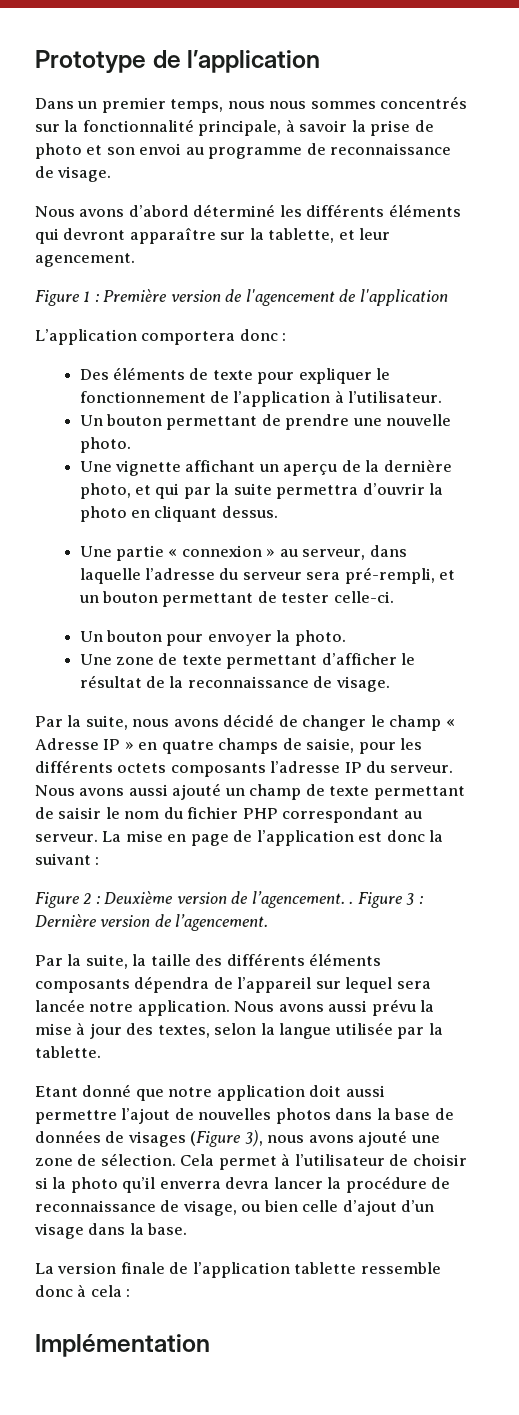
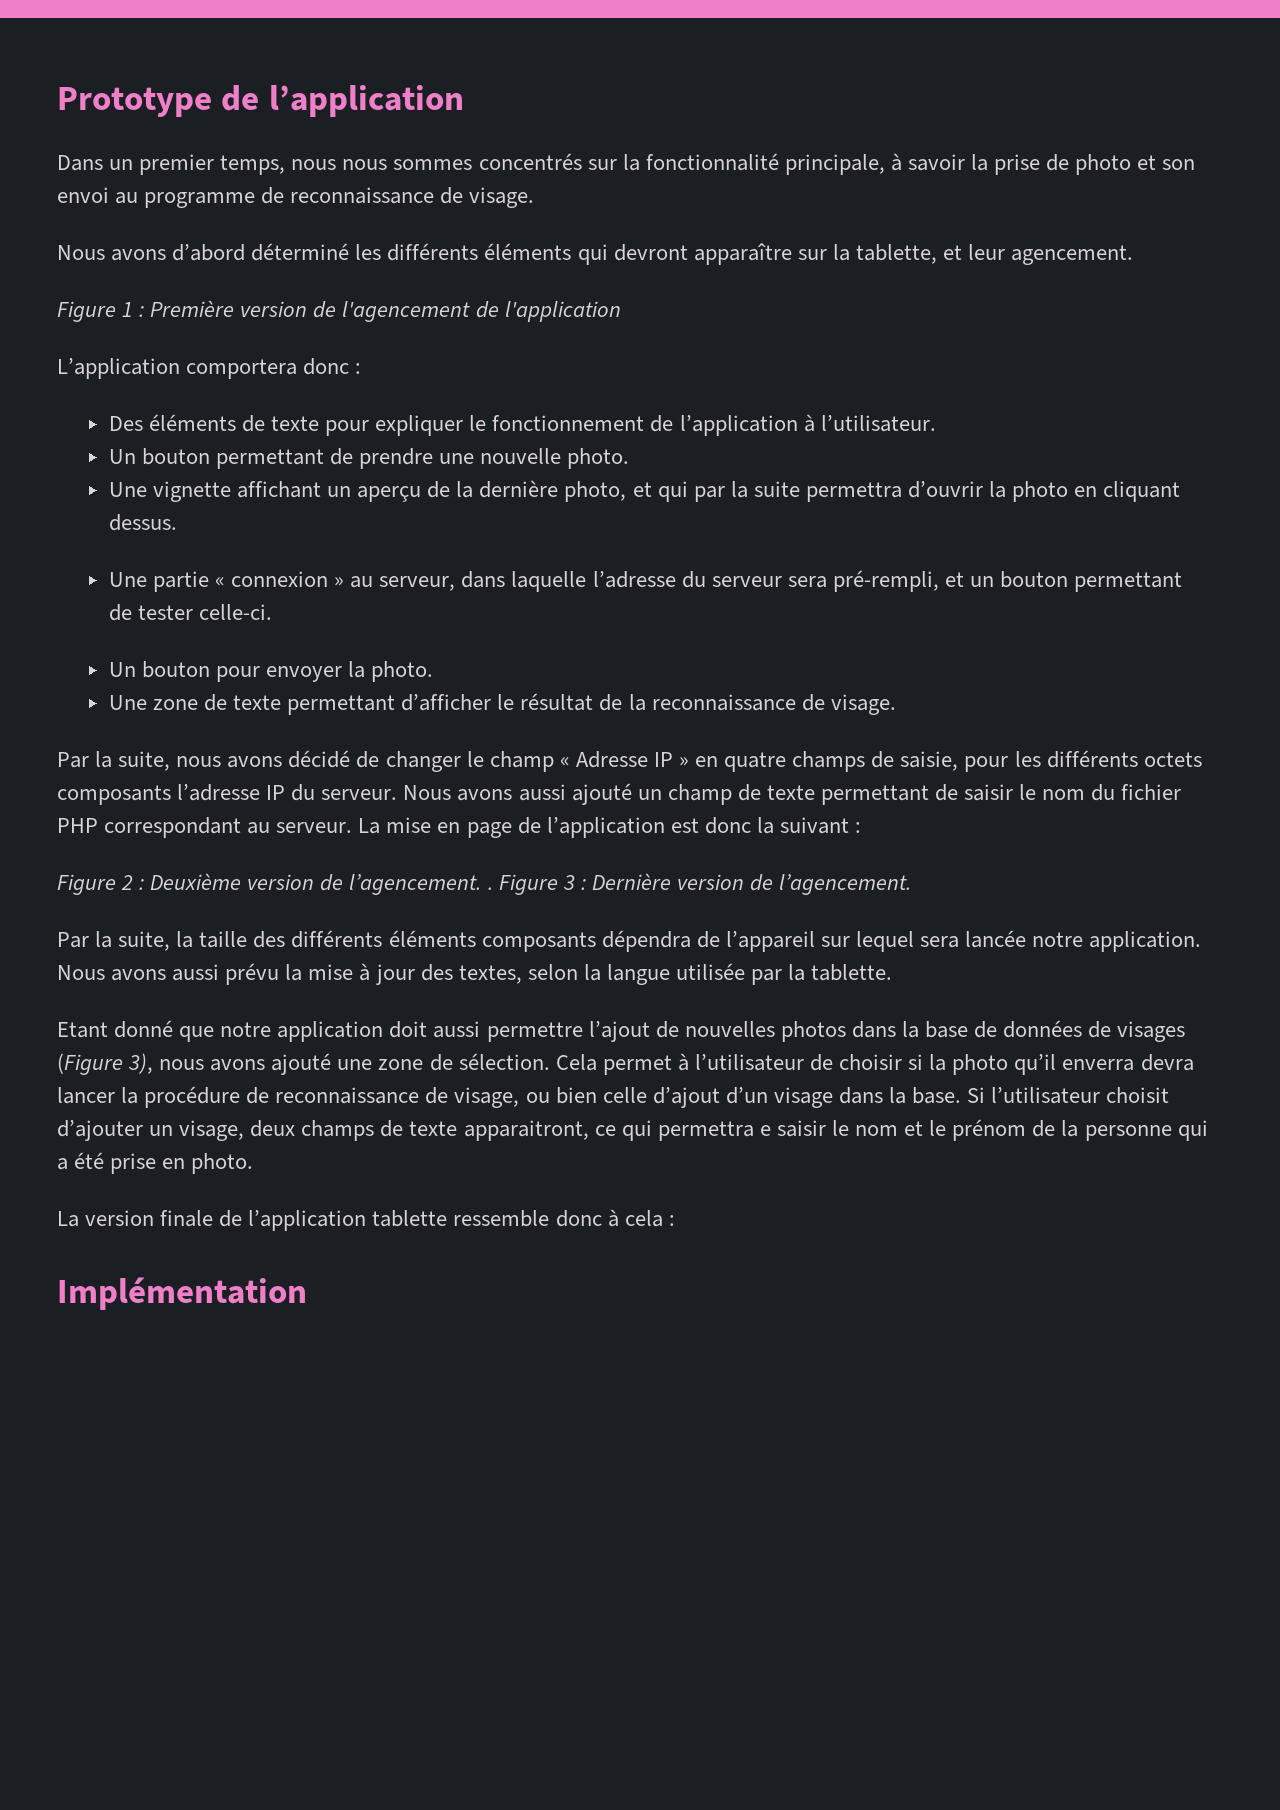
+ Si l’utilisateur choisit d’ajouter un visage, deux champs de texte apparaitront, ce qui permettra e saisir le nom et le prénom de la personne qui a été prise en photo.

